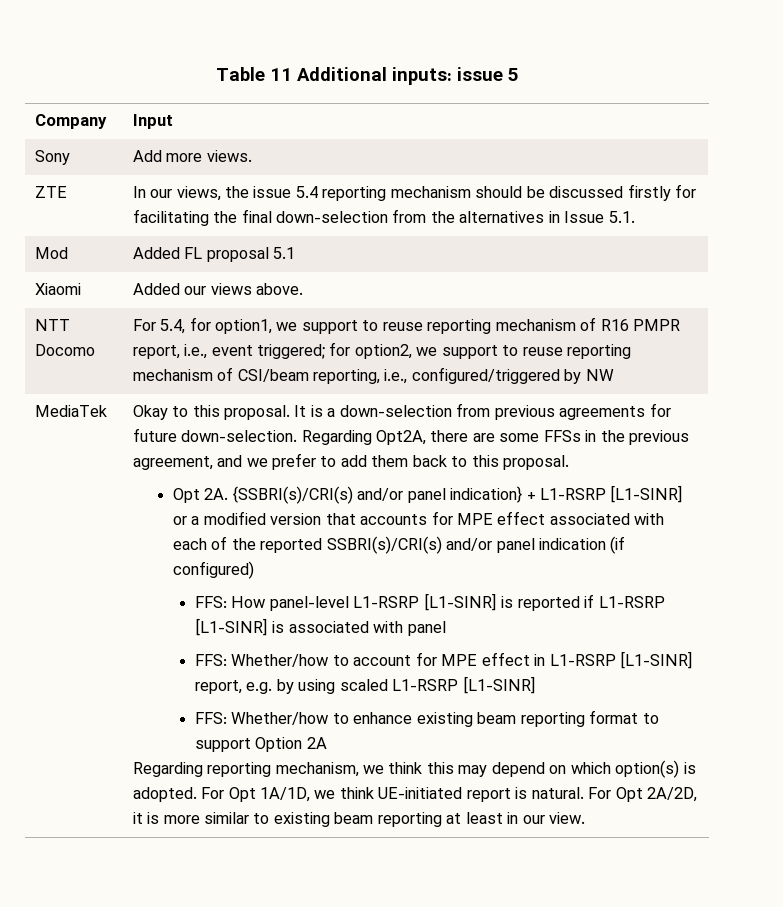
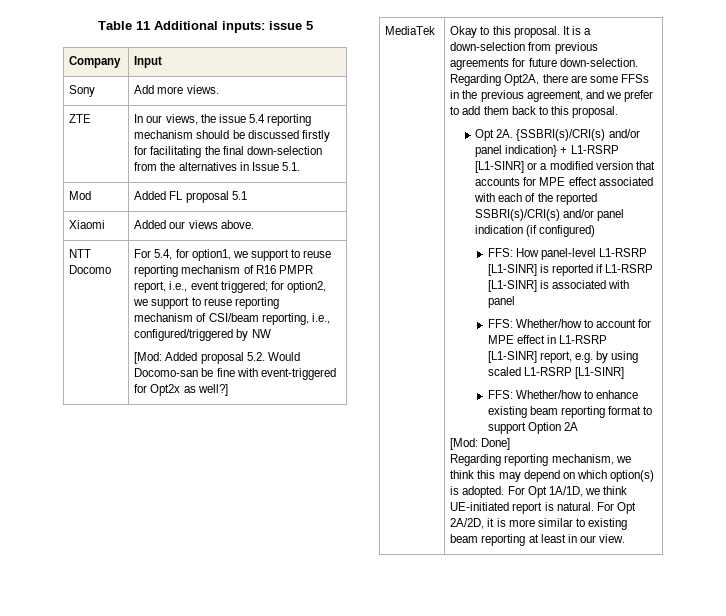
+ [Mod: Added proposal 5.2. Would Docomo-san be fine with event-triggered for Opt2x as well?]
+ [Mod: Done]

